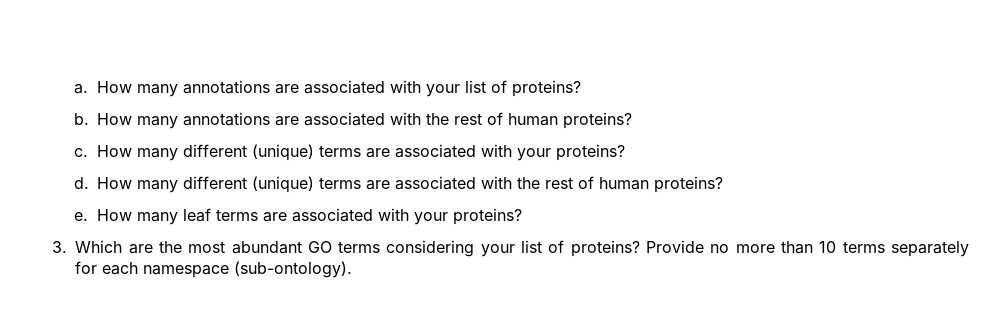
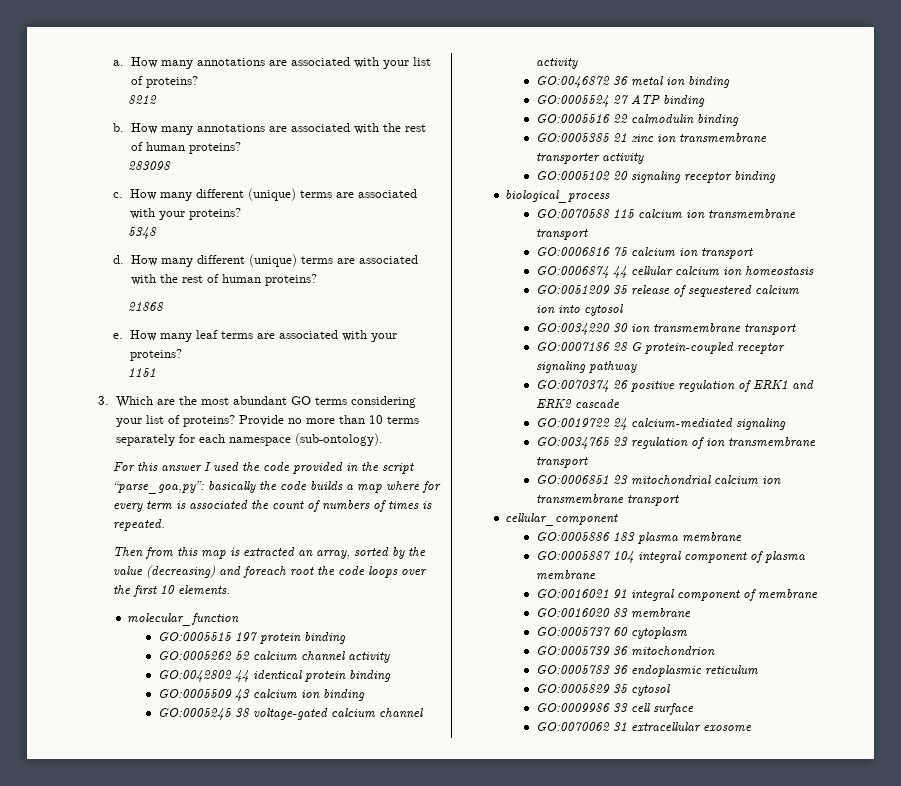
+ 8212
+ 283098
+ 5348
+ 21868
+ 1151
+ For this answer I used the code provided in the script “parse_goa,py”: basically the code builds a map where for every term is associated the count of numbers of times is repeated.
+ Then from this map is extracted an array, sorted by the value (decreasing) and foreach root the code loops over the first 10 elements.
+ molecular_function
+ GO:0005515 197 protein binding
+ GO:0005262 52 calcium channel activity
+ GO:0042802 44 identical protein binding
+ GO:0005509 43 calcium ion binding
+ GO:0005245 38 voltage-gated calcium channel activity
+ GO:0046872 36 metal ion binding
+ GO:0005524 27 ATP binding
+ GO:0005516 22 calmodulin binding
+ GO:0005385 21 zinc ion transmembrane transporter activity
+ GO:0005102 20 signaling receptor binding
+ biological_process
+ GO:0070588 115 calcium ion transmembrane transport
+ GO:0006816 75 calcium ion transport
+ GO:0006874 44 cellular calcium ion homeostasis
+ GO:0051209 35 release of sequestered calcium ion into cytosol
+ GO:0034220 30 ion transmembrane transport
+ GO:0007186 28 G protein-coupled receptor signaling pathway
+ GO:0070374 26 positive regulation of ERK1 and ERK2 cascade
+ GO:0019722 24 calcium-mediated signaling
+ GO:0034765 23 regulation of ion transmembrane transport
+ GO:0006851 23 mitochondrial calcium ion transmembrane transport
+ cellular_component
+ GO:0005886 183 plasma membrane
+ GO:0005887 104 integral component of plasma membrane
+ GO:0016021 91 integral component of membrane
+ GO:0016020 83 membrane
+ GO:0005737 60 cytoplasm
+ GO:0005739 36 mitochondrion
+ GO:0005783 36 endoplasmic reticulum
+ GO:0005829 35 cytosol
+ GO:0009986 33 cell surface
+ GO:0070062 31 extracellular exosome

